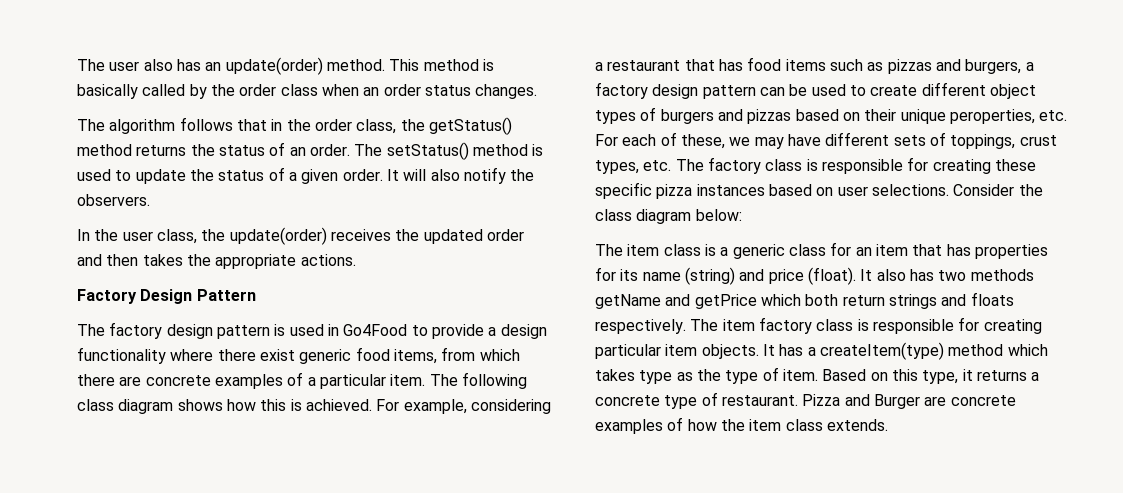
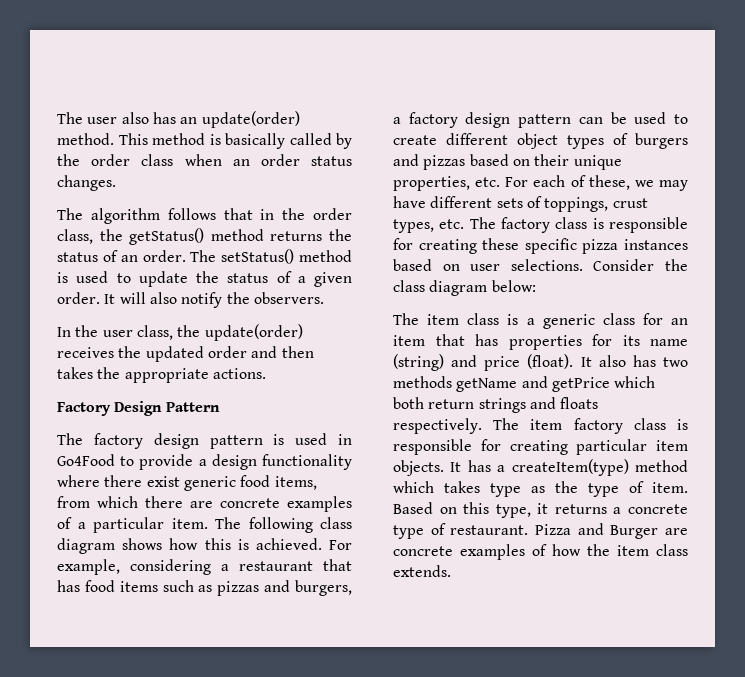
- For example, considering a restaurant that has food items such as pizzas and burgers, a factory design pattern can be used to create different object types of burgers and pizzas based on their unique peroperties, etc. For each of these, we may have different sets of toppings, crust types, etc. The factory class is responsible for creating these specific pizza instances based on user selections.
+ For example, considering a restaurant that has food items such as pizzas and burgers, a factory design pattern can be used to create different object types of burgers and pizzas based on their unique properties, etc. For each of these, we may have different sets of toppings, crust types, etc. The factory class is responsible for creating these specific pizza instances based on user selections.

